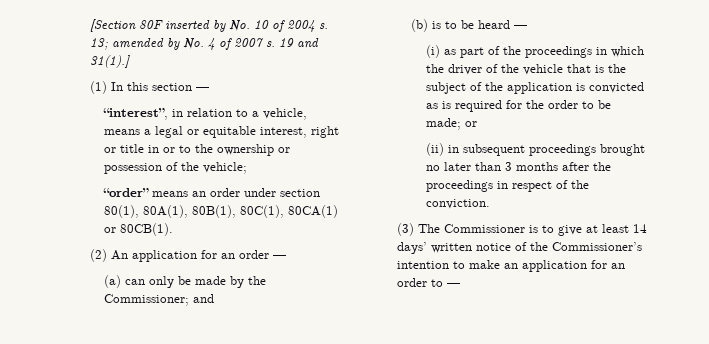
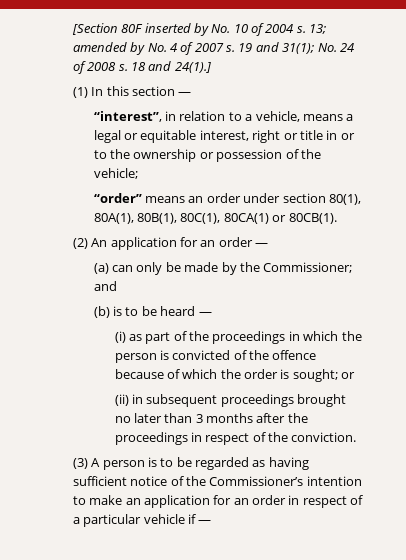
- 19 and 31(1).]
+ 19 and 31(1); No. 24 of 2008 s. 18 and 24(1).]
- (i) as part of the proceedings in which the driver of the vehicle that is the subject of the application is convicted as is required for the order to be made; or
+ (i) as part of the proceedings in which the person is convicted of the offence because of which the order is sought; or
- (3) The Commissioner is to give at least 14 days’ written notice of the Commissioner’s intention to make an application for an order to —
+ (3) A person is to be regarded as having sufficient notice of the Commissioner’s intention to make an application for an order in respect of a particular vehicle if —

